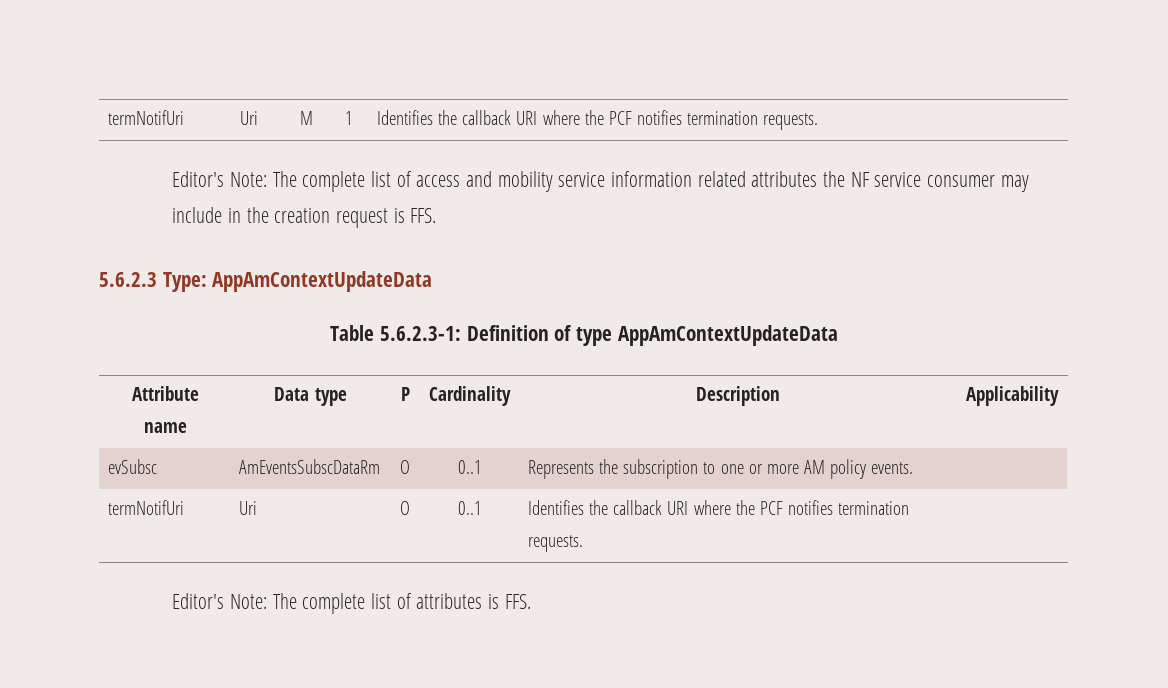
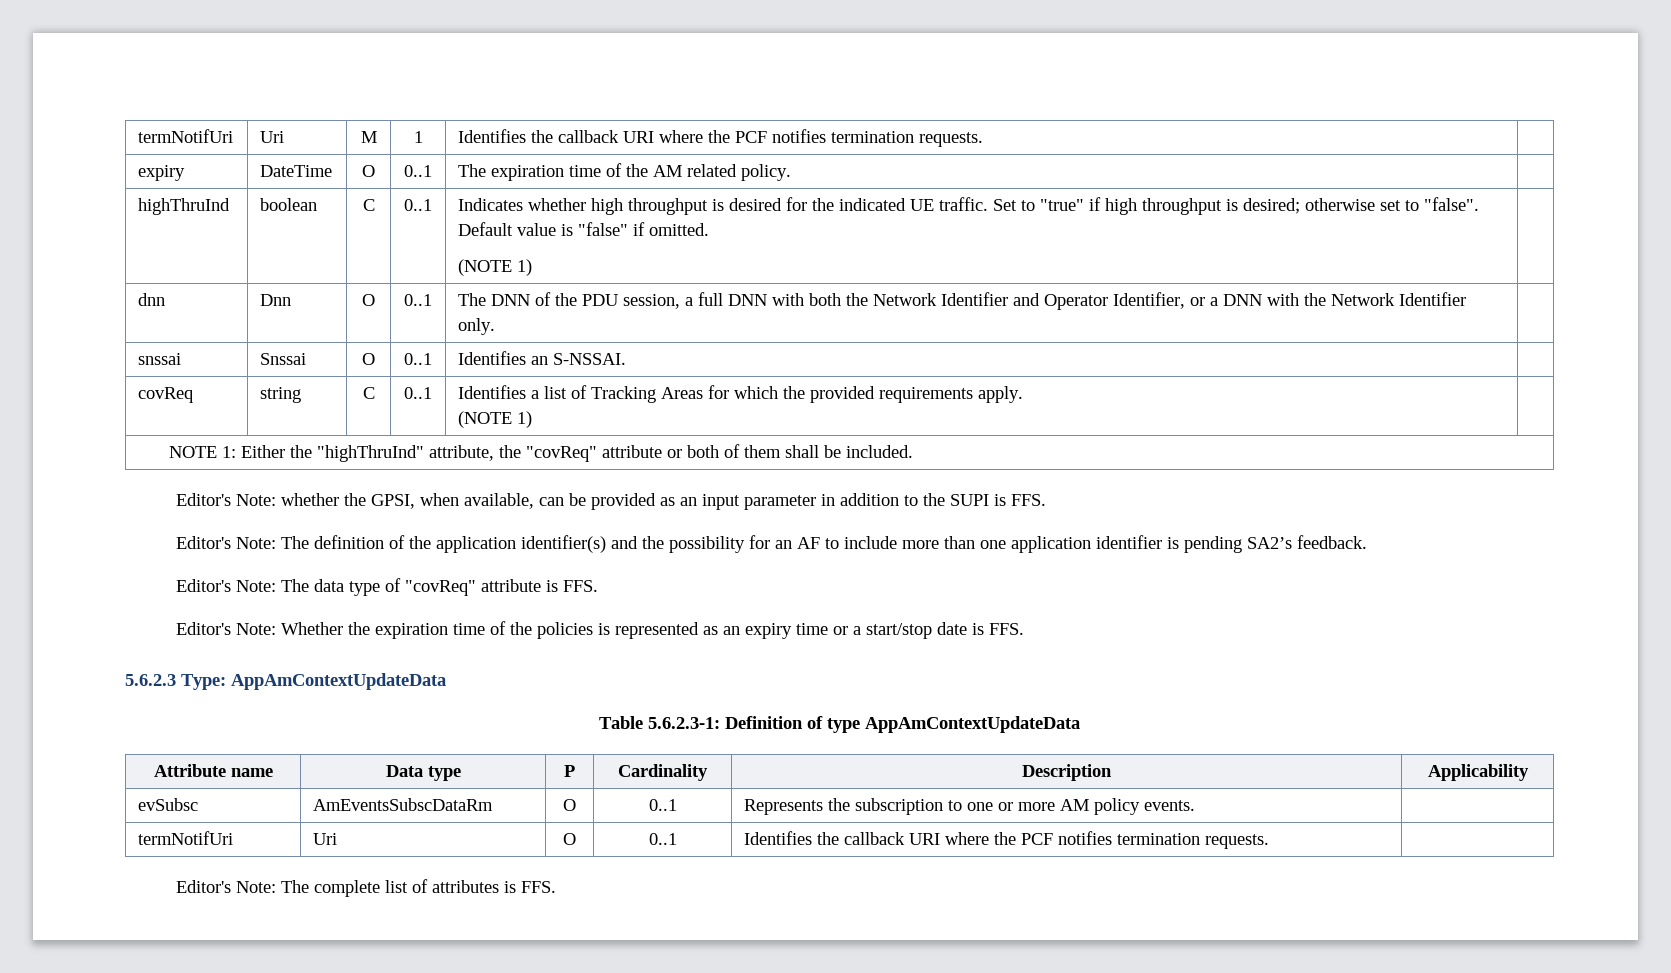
- Editor's Note: The complete list of access and mobility service information related attributes the NF service consumer may include in the creation request is FFS.
+ expiry | DateTime | O | 0..1 | The expiration time of the AM related policy. |
+ highThruInd | boolean | C | 0..1 | Indicates whether high throughput is desired for the indicated UE traffic. Set to "true" if high throughput is desired; otherwise set to "false". Default value is "false" if omitted.
+ (NOTE 1) |
+ dnn | Dnn | O | 0..1 | The DNN of the PDU session, a full DNN with both the Network Identifier and Operator Identifier, or a DNN with the Network Identifier only. |
+ snssai | Snssai | O | 0..1 | Identifies an S-NSSAI. |
+ covReq | string | C | 0..1 | Identifies a list of Tracking Areas for which the provided requirements apply.
+ (NOTE 1) |
+ NOTE 1: Either the "highThruInd" attribute, the "covReq" attribute or both of them shall be included.
+ Editor's Note: whether the GPSI, when available, can be provided as an input parameter in addition to the SUPI is FFS.
+ Editor's Note: The definition of the application identifier(s) and the possibility for an AF to include more than one application identifier is pending SA2’s feedback.
+ Editor's Note: The data type of "covReq" attribute is FFS.
+ Editor's Note: Whether the expiration time of the policies is represented as an expiry time or a start/stop date is FFS.

